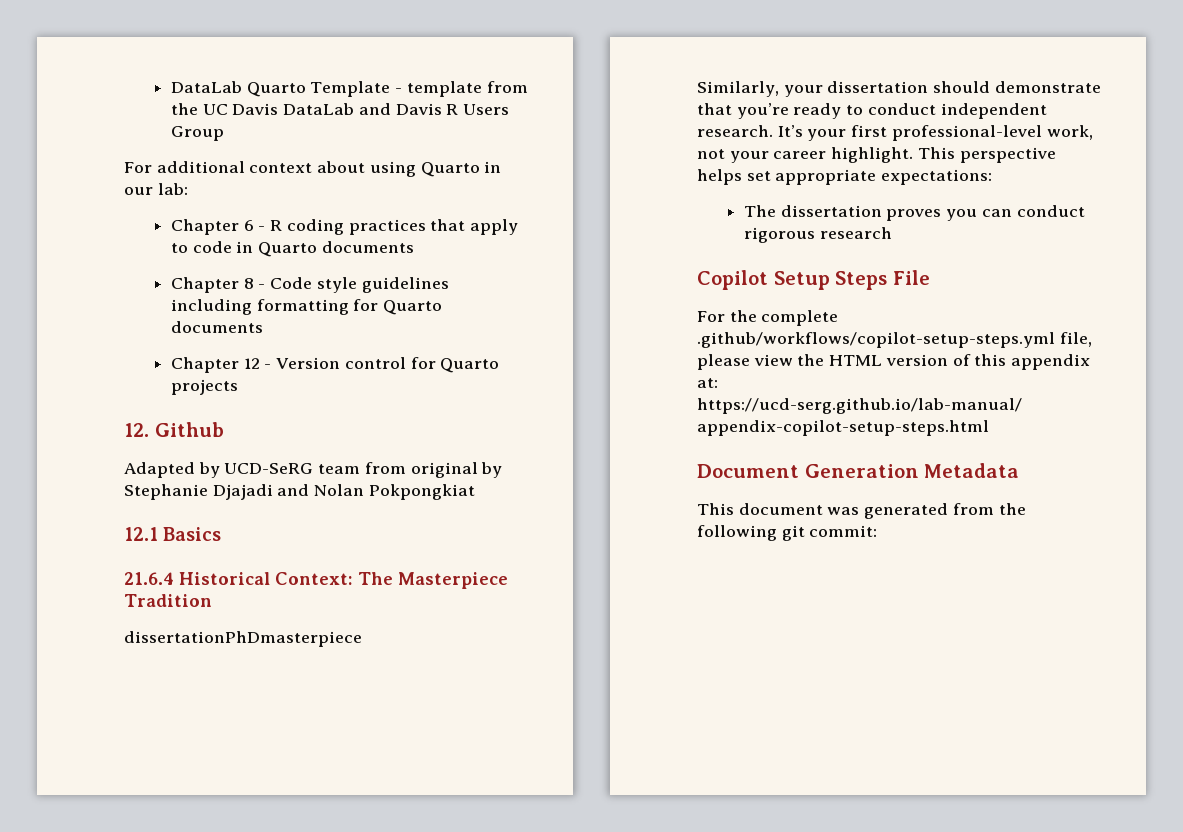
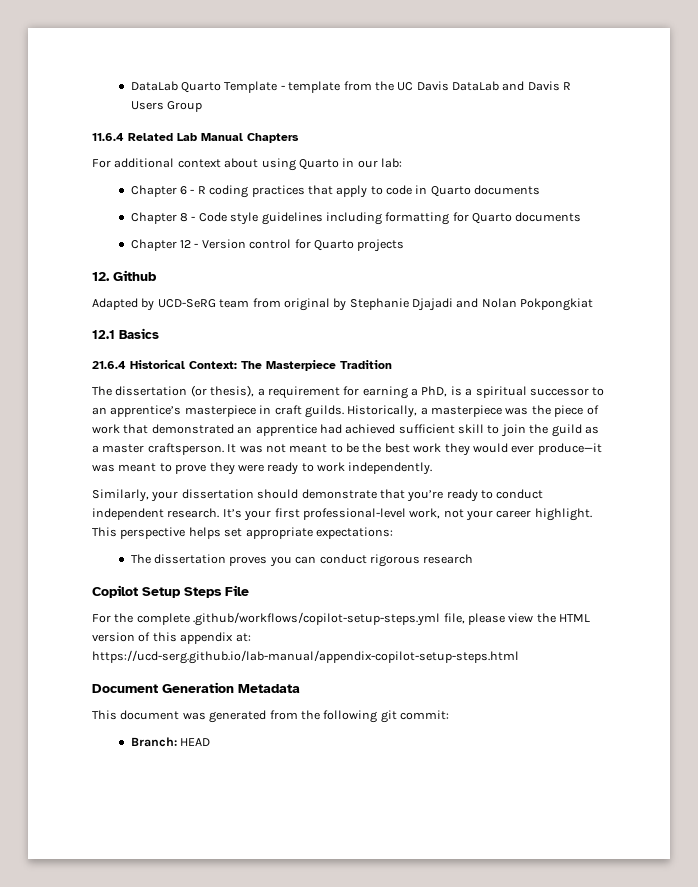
+ 11.6.4 Related Lab Manual Chapters
- dissertationPhDmasterpiece
+ The dissertation (or thesis), a requirement for earning a PhD, is a spiritual successor to an apprentice’s masterpiece in craft guilds. Historically, a masterpiece was the piece of work that demonstrated an apprentice had achieved sufficient skill to join the guild as a master craftsperson. It was not meant to be the best work they would ever produce—it was meant to prove they were ready to work independently.
+ Branch: HEAD

